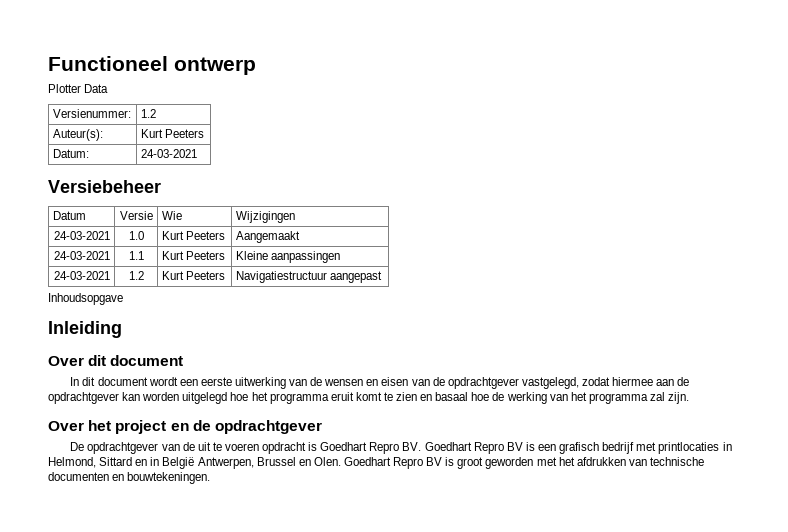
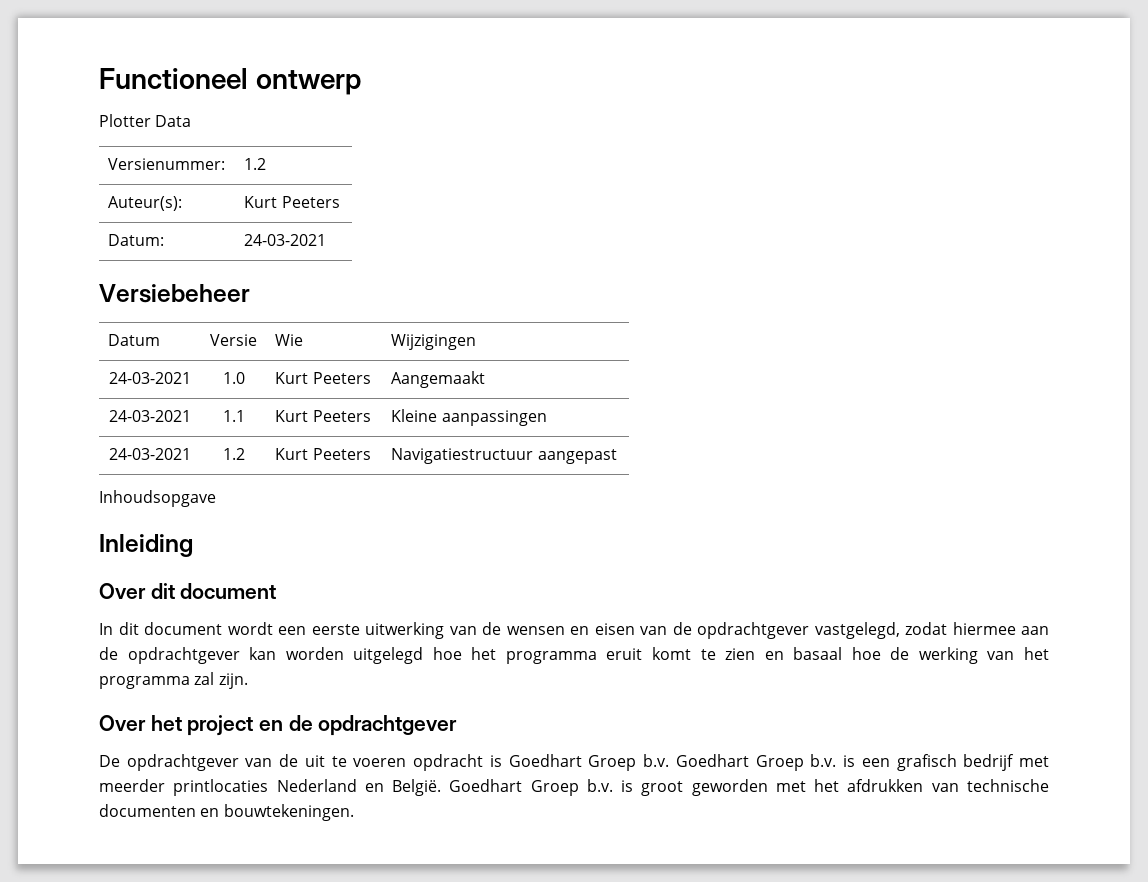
- De opdrachtgever van de uit te voeren opdracht is Goedhart Repro BV. Goedhart Repro BV is een grafisch bedrijf met printlocaties in Helmond, Sittard en in België Antwerpen, Brussel en Olen. Goedhart Repro BV is groot geworden met het afdrukken van technische documenten en bouwtekeningen.
+ De opdrachtgever van de uit te voeren opdracht is Goedhart Groep b.v. Goedhart Groep b.v. is een grafisch bedrijf met meerder printlocaties Nederland en België. Goedhart Groep b.v. is groot geworden met het afdrukken van technische documenten en bouwtekeningen.

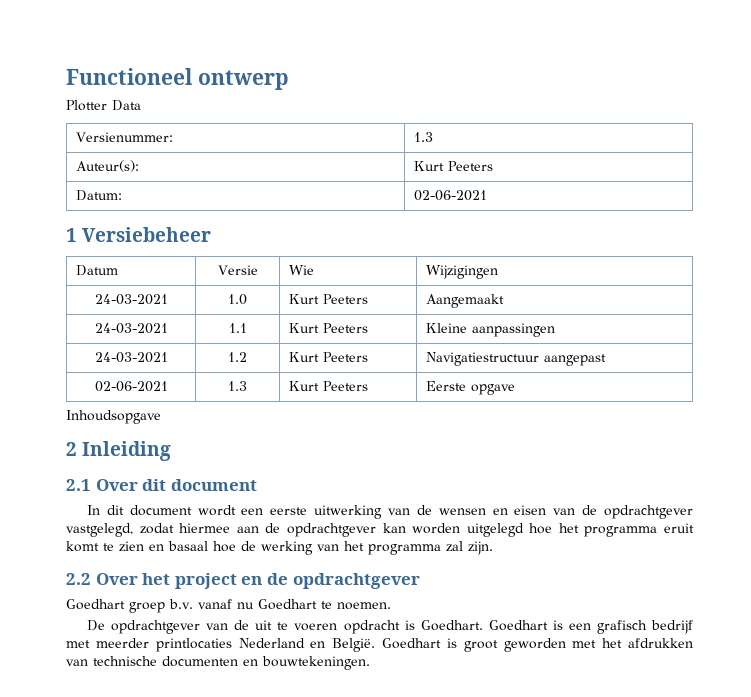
- Versienummer: | 1.2
+ Versienummer: | 1.3
- Datum: | 24-03-2021
- Versiebeheer
+ Datum: | 02-06-2021
+ 1 Versiebeheer
+ 02-06-2021 | 1.3 | Kurt Peeters | Eerste opgave
- Inleiding
+ 2 Inleiding
- Over dit document
+ 2.1 Over dit document
- Over het project en de opdrachtgever
+ 2.2 Over het project en de opdrachtgever
+ Goedhart groep b.v. vanaf nu Goedhart te noemen.
- De opdrachtgever van de uit te voeren opdracht is Goedhart Groep b.v. Goedhart Groep b.v. is een grafisch bedrijf met meerder printlocaties Nederland en België.
+ De opdrachtgever van de uit te voeren opdracht is Goedhart. Goedhart is een grafisch bedrijf met meerder printlocaties Nederland en België.
- Goedhart Groep b.v. is groot geworden met het afdrukken van technische documenten en bouwtekeningen.
+ Goedhart is groot geworden met het afdrukken van technische documenten en bouwtekeningen.

